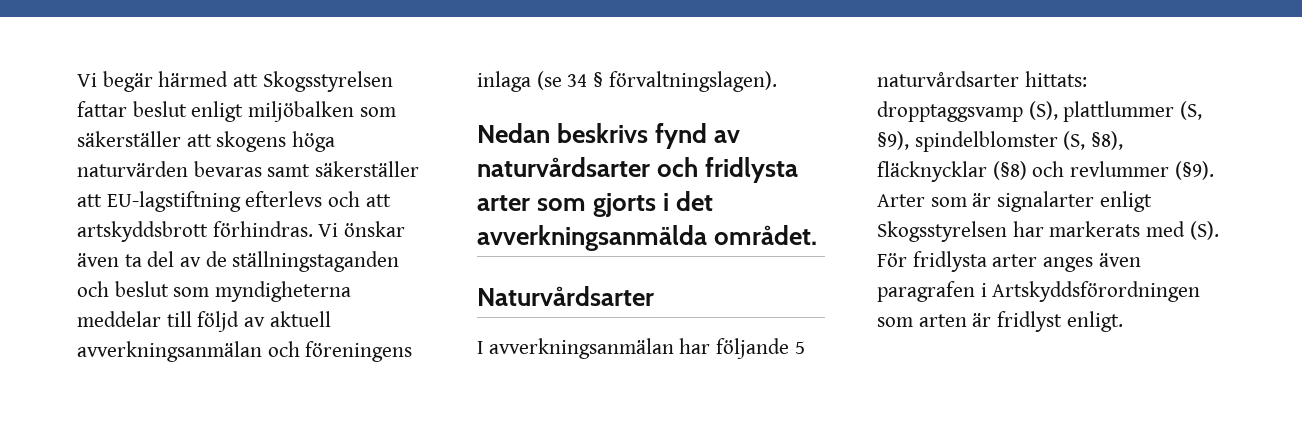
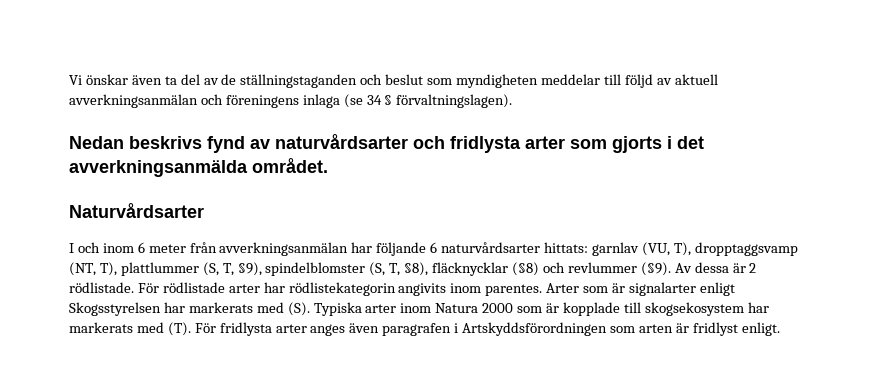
- Vi begär härmed att Skogsstyrelsen fattar beslut enligt miljöbalken som säkerställer att skogens höga naturvärden bevaras samt säkerställer att EU-lagstiftning efterlevs och att artskyddsbrott förhindras. Vi önskar även ta del av de ställningstaganden och beslut som myndigheterna meddelar till följd av aktuell avverkningsanmälan och föreningens inlaga (se 34 § förvaltningslagen).
+ Vi önskar även ta del av de ställningstaganden och beslut som myndigheten meddelar till följd av aktuell avverkningsanmälan och föreningens inlaga (se 34 § förvaltningslagen).
- I avverkningsanmälan har följande 5 naturvårdsarter hittats: dropptaggsvamp (S), plattlummer (S, §9), spindelblomster (S, §8), fläcknycklar (§8) och revlummer (§9).
+ I och inom 6 meter från avverkningsanmälan har följande 6 naturvårdsarter hittats: garnlav (VU, T), dropptaggsvamp (NT, T), plattlummer (S, T, §9), spindelblomster (S, T, §8), fläcknycklar (§8) och revlummer (§9).
+ Av dessa är 2 rödlistade. För rödlistade arter har rödlistekategorin angivits inom parentes.
- Arter som är signalarter enligt Skogsstyrelsen har markerats med (S). För fridlysta arter anges även paragrafen i Artskyddsförordningen som arten är fridlyst enligt.
+ Arter som är signalarter enligt Skogsstyrelsen har markerats med (S). Typiska arter inom Natura 2000 som är kopplade till skogsekosystem har markerats med (T). För fridlysta arter anges även paragrafen i Artskyddsförordningen som arten är fridlyst enligt.

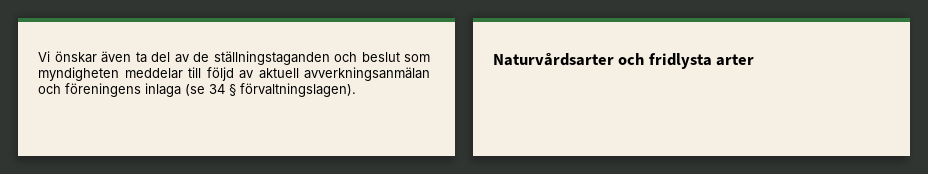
- Nedan beskrivs fynd av naturvårdsarter och fridlysta arter som gjorts i det avverkningsanmälda området.
- Naturvårdsarter
- I och inom 6 meter från avverkningsanmälan har följande 6 naturvårdsarter hittats: garnlav (VU, T), dropptaggsvamp (NT, T), plattlummer (S, T, §9), spindelblomster (S, T, §8), fläcknycklar (§8) och revlummer (§9). Av dessa är 2 rödlistade. För rödlistade arter har rödlistekategorin angivits inom parentes. Arter som är signalarter enligt Skogsstyrelsen har markerats med (S). Typiska arter inom Natura 2000 som är kopplade till skogsekosystem har markerats med (T). För fridlysta arter anges även paragrafen i Artskyddsförordningen som arten är fridlyst enligt.
+ Naturvårdsarter och fridlysta arter

